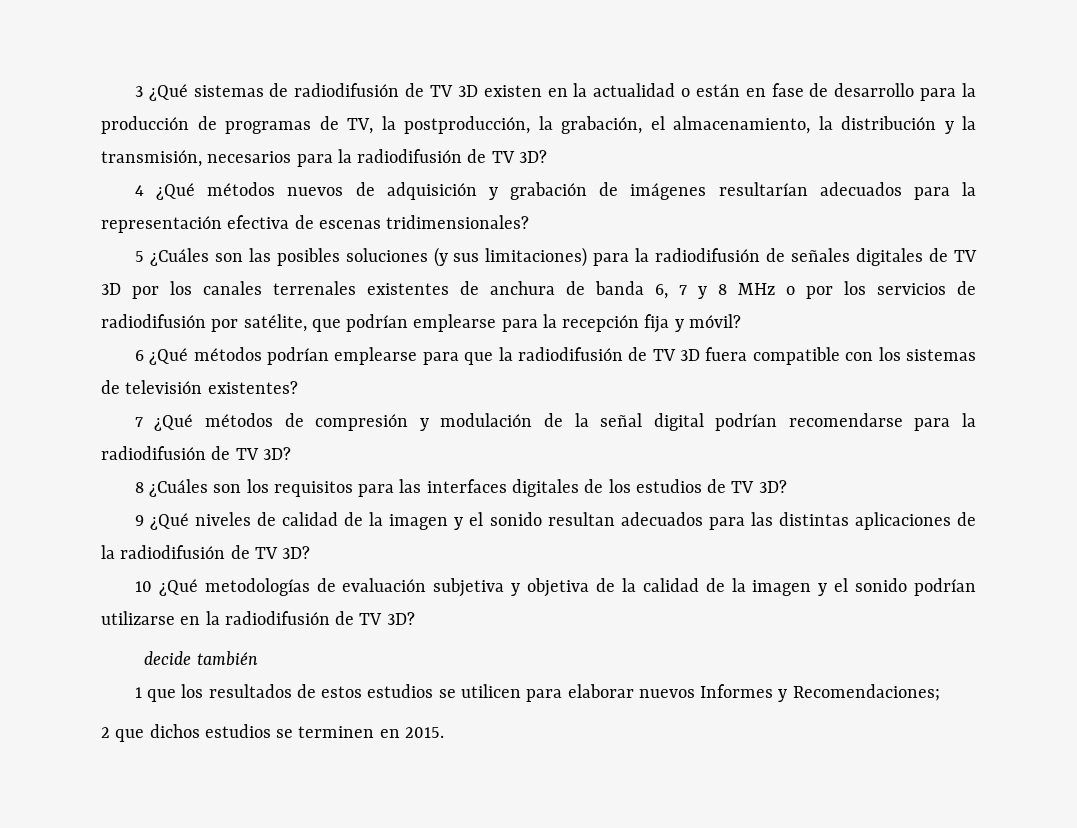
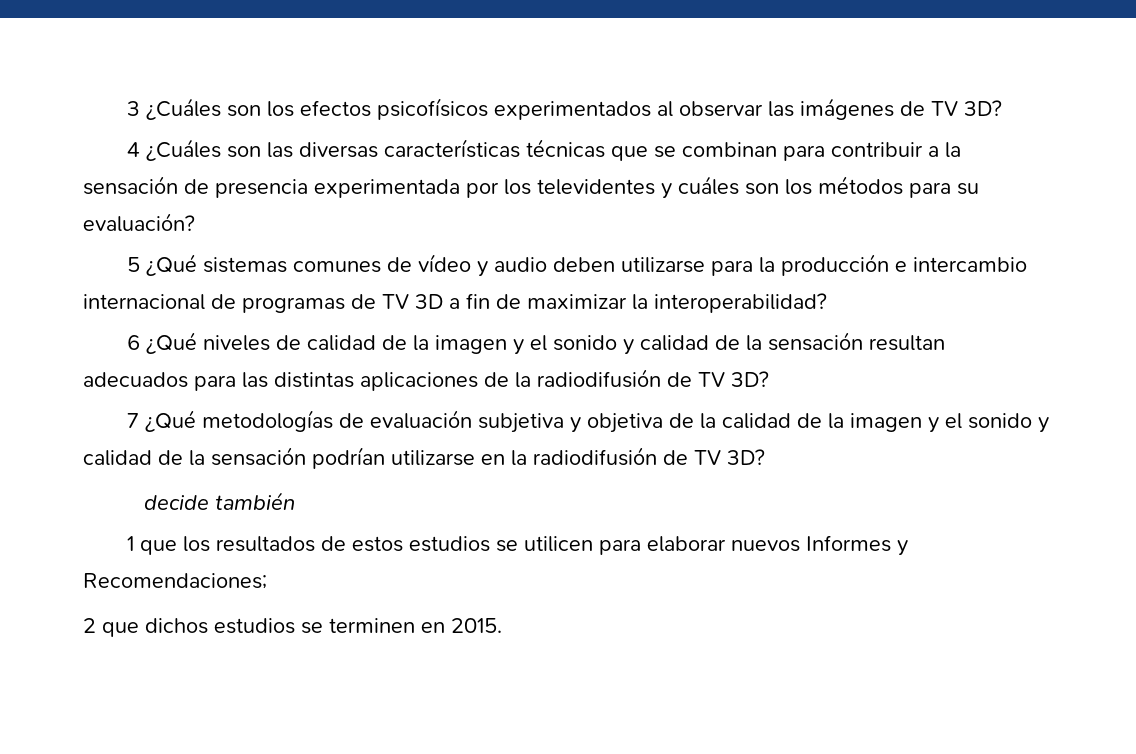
- 3 ¿Qué sistemas de radiodifusión de TV 3D existen en la actualidad o están en fase de desarrollo para la producción de programas de TV, la postproducción, la grabación, el almacenamiento, la distribución y la transmisión, necesarios para la radiodifusión de TV 3D?
- 4 ¿Qué métodos nuevos de adquisición y grabación de imágenes resultarían adecuados para la representación efectiva de escenas tridimensionales?
- 5 ¿Cuáles son las posibles soluciones (y sus limitaciones) para la radiodifusión de señales digitales de TV 3D por los canales terrenales existentes de anchura de banda 6, 7 y 8 MHz o por los servicios de radiodifusión por satélite, que podrían emplearse para la recepción fija y móvil?
- 6 ¿Qué métodos podrían emplearse para que la radiodifusión de TV 3D fuera compatible con los sistemas de televisión existentes?
- 7 ¿Qué métodos de compresión y modulación de la señal digital podrían recomendarse para la radiodifusión de TV 3D?
- 8 ¿Cuáles son los requisitos para las interfaces digitales de los estudios de TV 3D?
- 9 ¿Qué niveles de calidad de la imagen y el sonido resultan adecuados para las distintas aplicaciones de la radiodifusión de TV 3D?
+ 3 ¿Cuáles son los efectos psicofísicos experimentados al observar las imágenes de TV 3D?
+ 4 ¿Cuáles son las diversas características técnicas que se combinan para contribuir a la sensación de presencia experimentada por los televidentes y cuáles son los métodos para su evaluación?
+ 5 ¿Qué sistemas comunes de vídeo y audio deben utilizarse para la producción e intercambio internacional de programas de TV 3D a fin de maximizar la interoperabilidad?
+ 6 ¿Qué niveles de calidad de la imagen y el sonido y calidad de la sensación resultan adecuados para las distintas aplicaciones de la radiodifusión de TV 3D?
- 10 ¿Qué metodologías de evaluación subjetiva y objetiva de la calidad de la imagen y el sonido podrían utilizarse en la radiodifusión de TV 3D?
+ 7 ¿Qué metodologías de evaluación subjetiva y objetiva de la calidad de la imagen y el sonido y calidad de la sensación podrían utilizarse en la radiodifusión de TV 3D?

